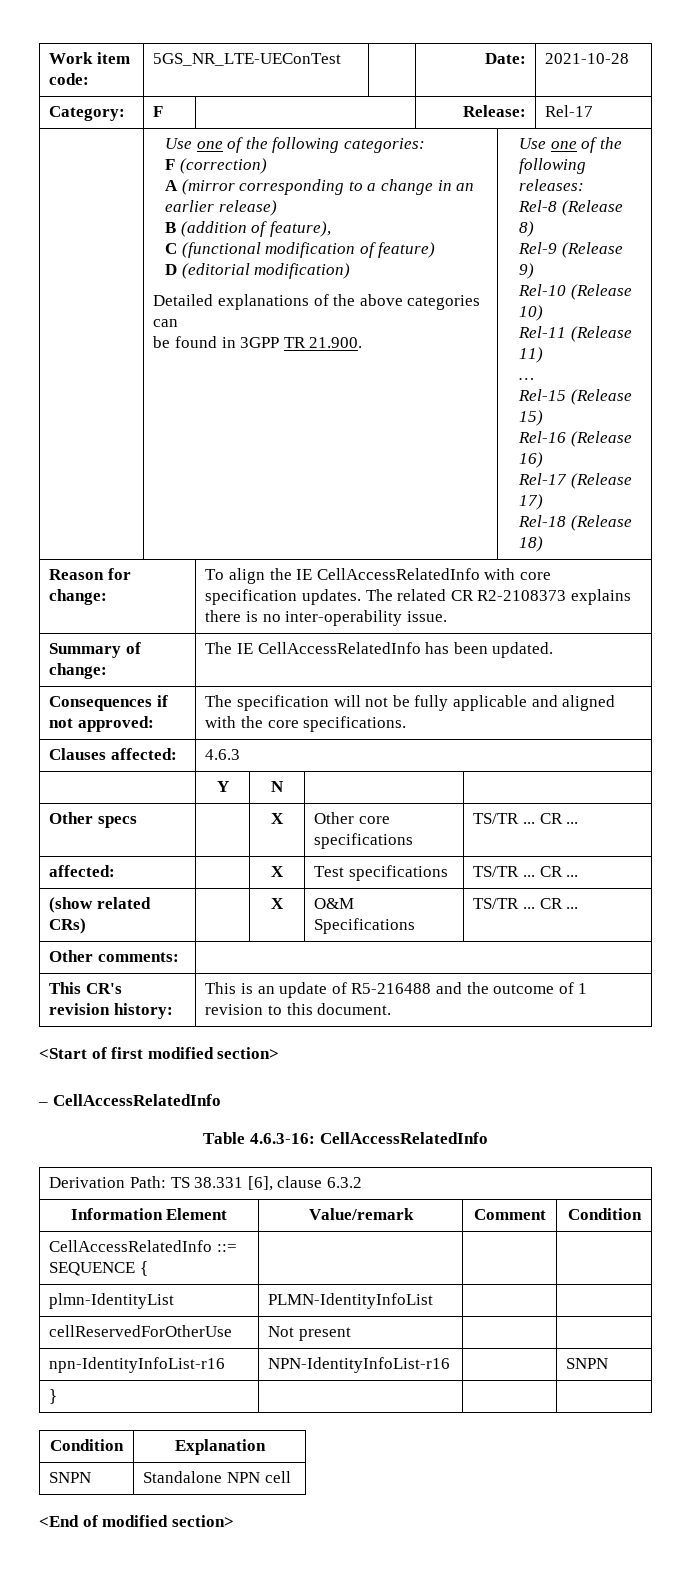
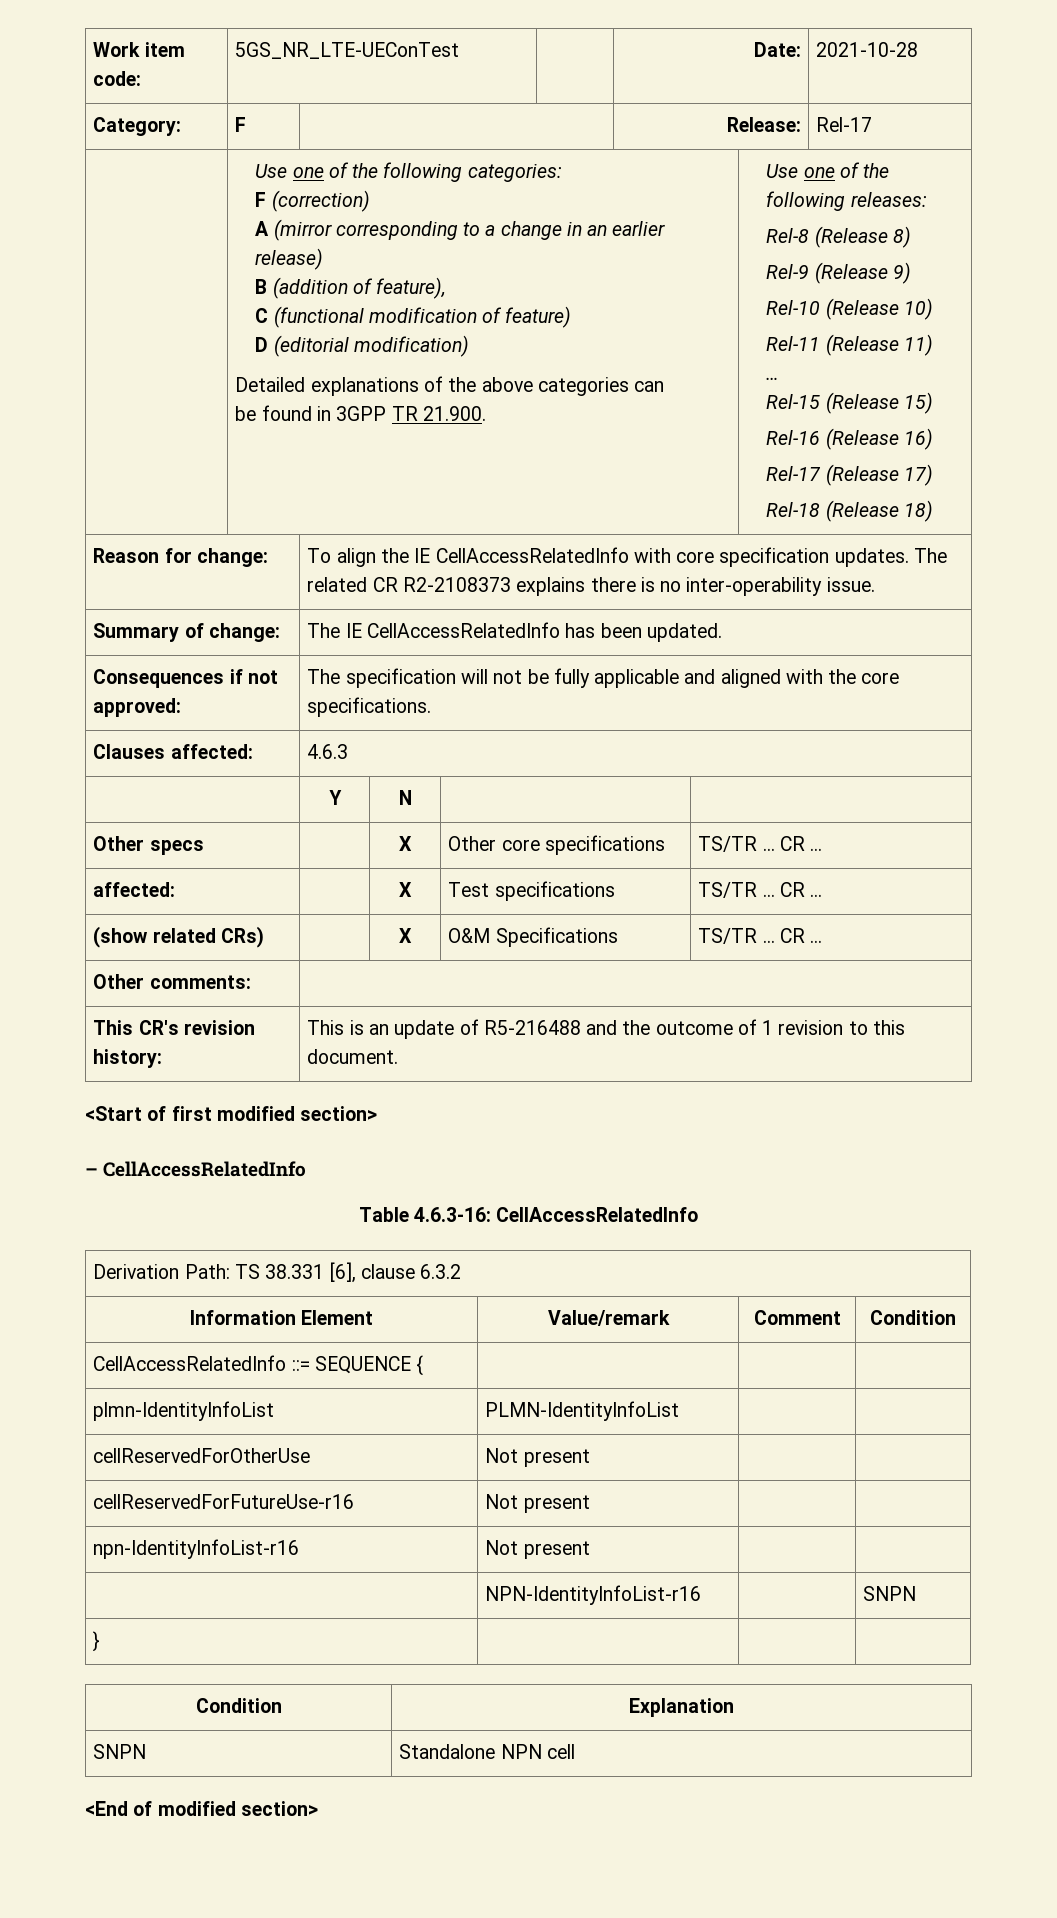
- plmn-IdentityList | PLMN-IdentityInfoList | |
+ plmn-IdentityInfoList | PLMN-IdentityInfoList | |
+ cellReservedForFutureUse-r16 | Not present | |
- npn-IdentityInfoList-r16 | NPN-IdentityInfoList-r16 | | SNPN
+ npn-IdentityInfoList-r16 | Not present | |
+ | NPN-IdentityInfoList-r16 | | SNPN

